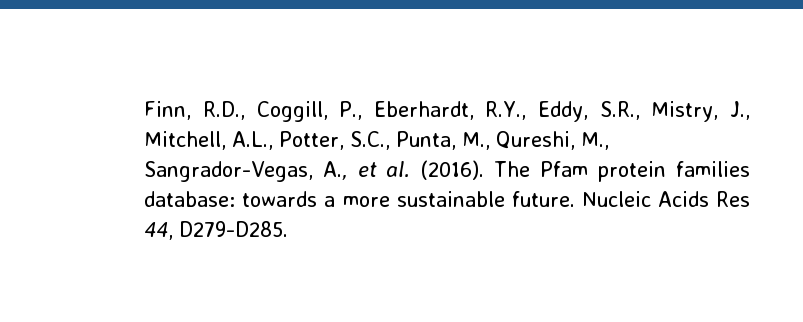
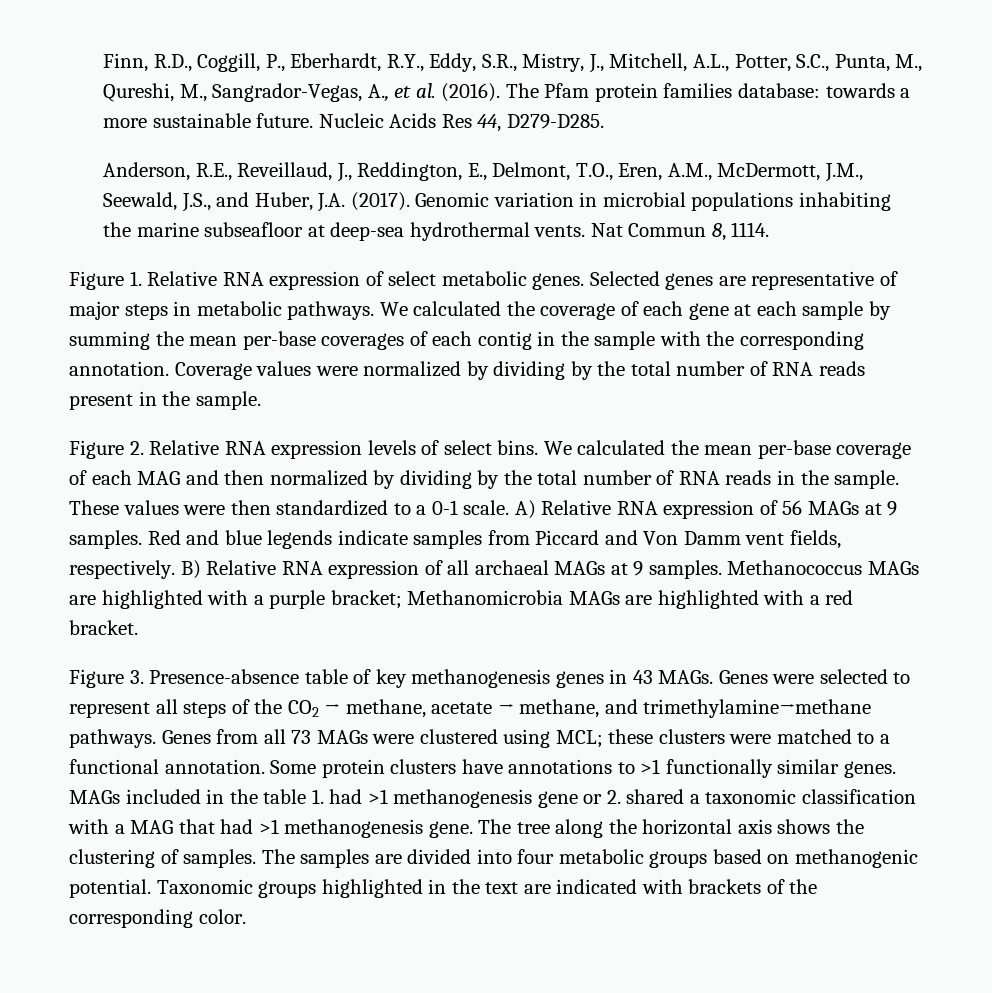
+ Anderson, R.E., Reveillaud, J., Reddington, E., Delmont, T.O., Eren, A.M., McDermott, J.M., Seewald, J.S., and Huber, J.A. (2017). Genomic variation in microbial populations inhabiting the marine subseafloor at deep-sea hydrothermal vents. Nat Commun 8, 1114.
+ Figure 1. Relative RNA expression of select metabolic genes. Selected genes are representative of major steps in metabolic pathways. We calculated the coverage of each gene at each sample by summing the mean per-base coverages of each contig in the sample with the corresponding annotation. Coverage values were normalized by dividing by the total number of RNA reads present in the sample.
+ Figure 2. Relative RNA expression levels of select bins. We calculated the mean per-base coverage of each MAG and then normalized by dividing by the total number of RNA reads in the sample. These values were then standardized to a 0-1 scale. A) Relative RNA expression of 56 MAGs at 9 samples. Red and blue legends indicate samples from Piccard and Von Damm vent fields, respectively. B) Relative RNA expression of all archaeal MAGs at 9 samples. Methanococcus MAGs are highlighted with a purple bracket; Methanomicrobia MAGs are highlighted with a red bracket.
+ Figure 3. Presence-absence table of key methanogenesis genes in 43 MAGs. Genes were selected to represent all steps of the CO2 → methane, acetate → methane, and trimethylamine→methane pathways. Genes from all 73 MAGs were clustered using MCL; these clusters were matched to a functional annotation. Some protein clusters have annotations to >1 functionally similar genes. MAGs included in the table 1. had >1 methanogenesis gene or 2. shared a taxonomic classification with a MAG that had >1 methanogenesis gene. The tree along the horizontal axis shows the clustering of samples. The samples are divided into four metabolic groups based on methanogenic potential. Taxonomic groups highlighted in the text are indicated with brackets of the corresponding color.

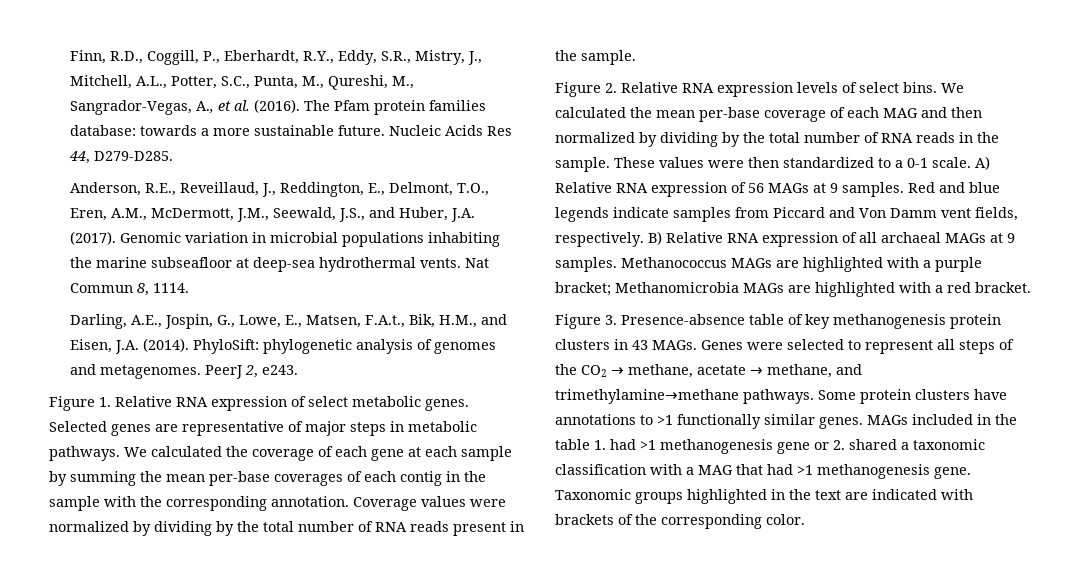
+ Darling, A.E., Jospin, G., Lowe, E., Matsen, F.A.t., Bik, H.M., and Eisen, J.A. (2014). PhyloSift: phylogenetic analysis of genomes and metagenomes. PeerJ 2, e243.
- Figure 3. Presence-absence table of key methanogenesis genes in 43 MAGs.
+ Figure 3. Presence-absence table of key methanogenesis protein clusters in 43 MAGs.
- Genes from all 73 MAGs were clustered using MCL; these clusters were matched to a functional annotation.
- The tree along the horizontal axis shows the clustering of samples. The samples are divided into four metabolic groups based on methanogenic potential.

